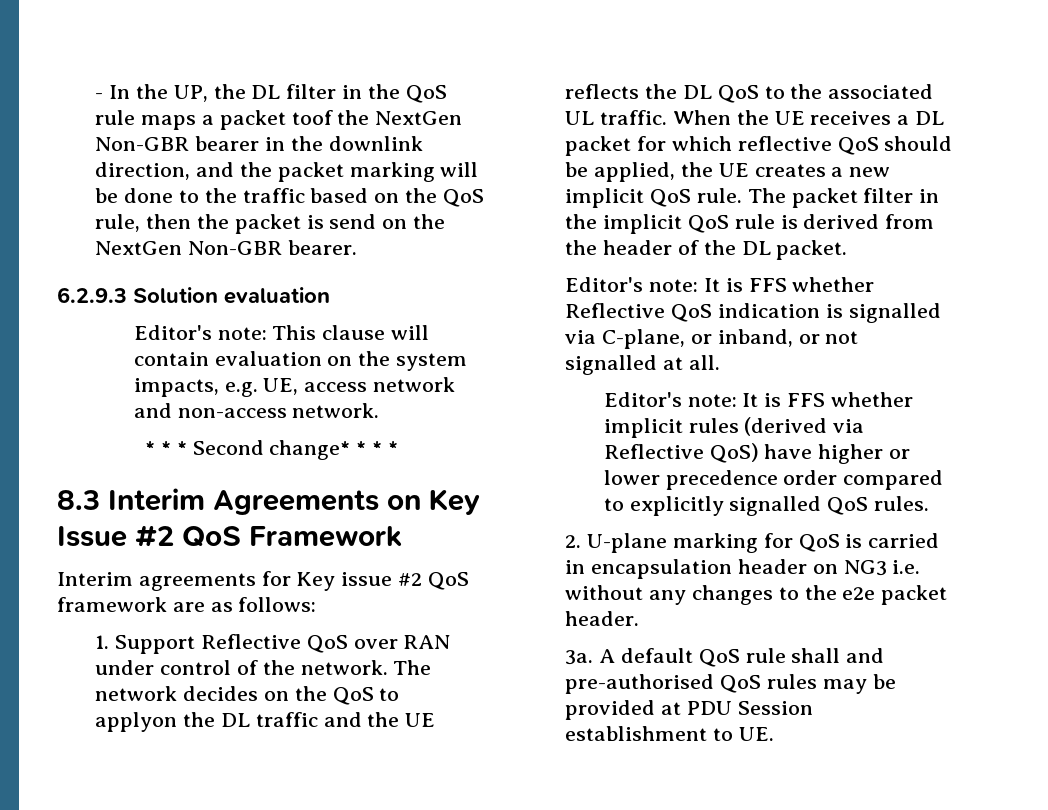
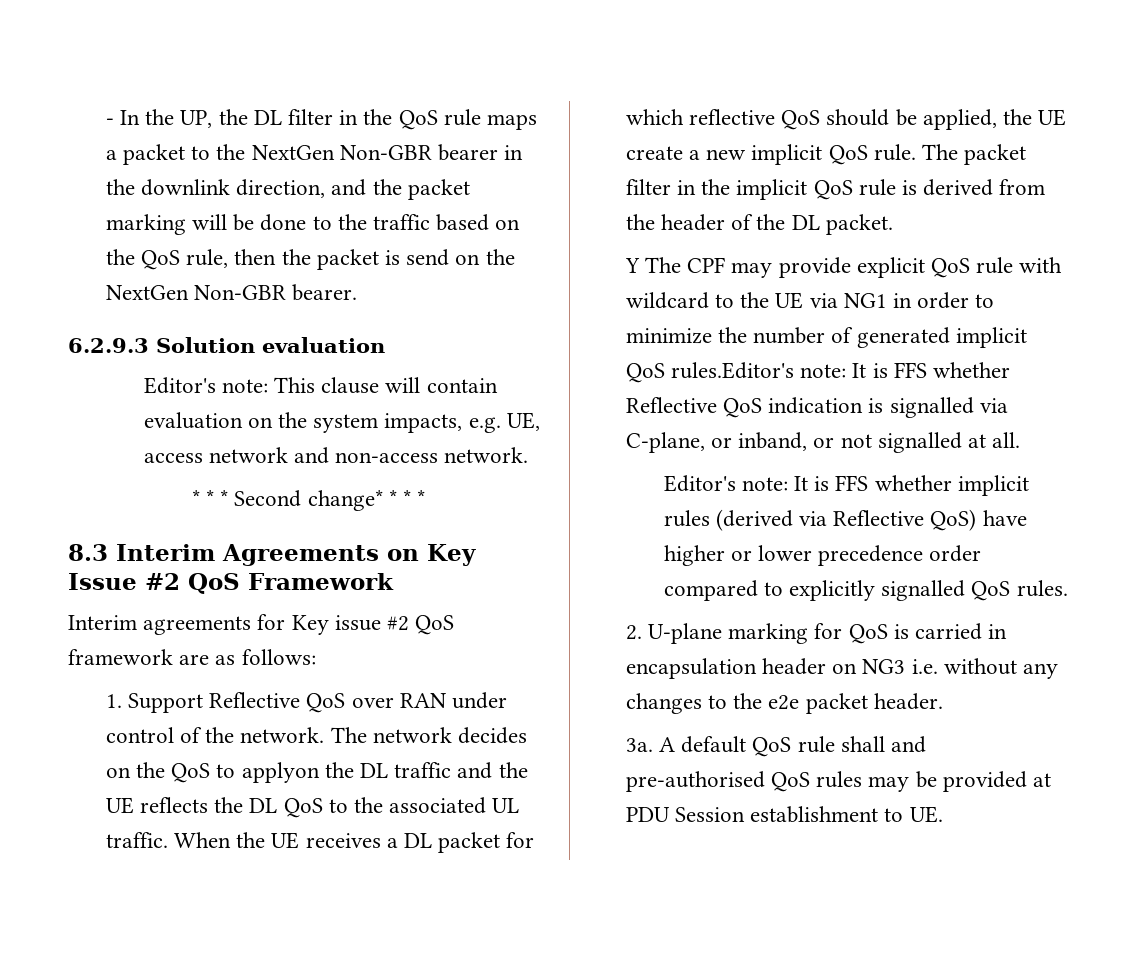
- - In the UP, the DL filter in the QoS rule maps a packet toof the NextGen Non-GBR bearer in the downlink direction, and the packet marking will be done to the traffic based on the QoS rule, then the packet is send on the NextGen Non-GBR bearer.
+ - In the UP, the DL filter in the QoS rule maps a packet to the NextGen Non-GBR bearer in the downlink direction, and the packet marking will be done to the traffic based on the QoS rule, then the packet is send on the NextGen Non-GBR bearer.
- When the UE receives a DL packet for which reflective QoS should be applied, the UE creates a new implicit QoS rule.
+ When the UE receives a DL packet for which reflective QoS should be applied, the UE create a new implicit QoS rule.
- Editor's note: It is FFS whether Reflective QoS indication is signalled via C-plane, or inband, or not signalled at all.
+ Y The CPF may provide explicit QoS rule with wildcard to the UE via NG1 in order to minimize the number of generated implicit QoS rules.Editor's note: It is FFS whether Reflective QoS indication is signalled via C-plane, or inband, or not signalled at all.

